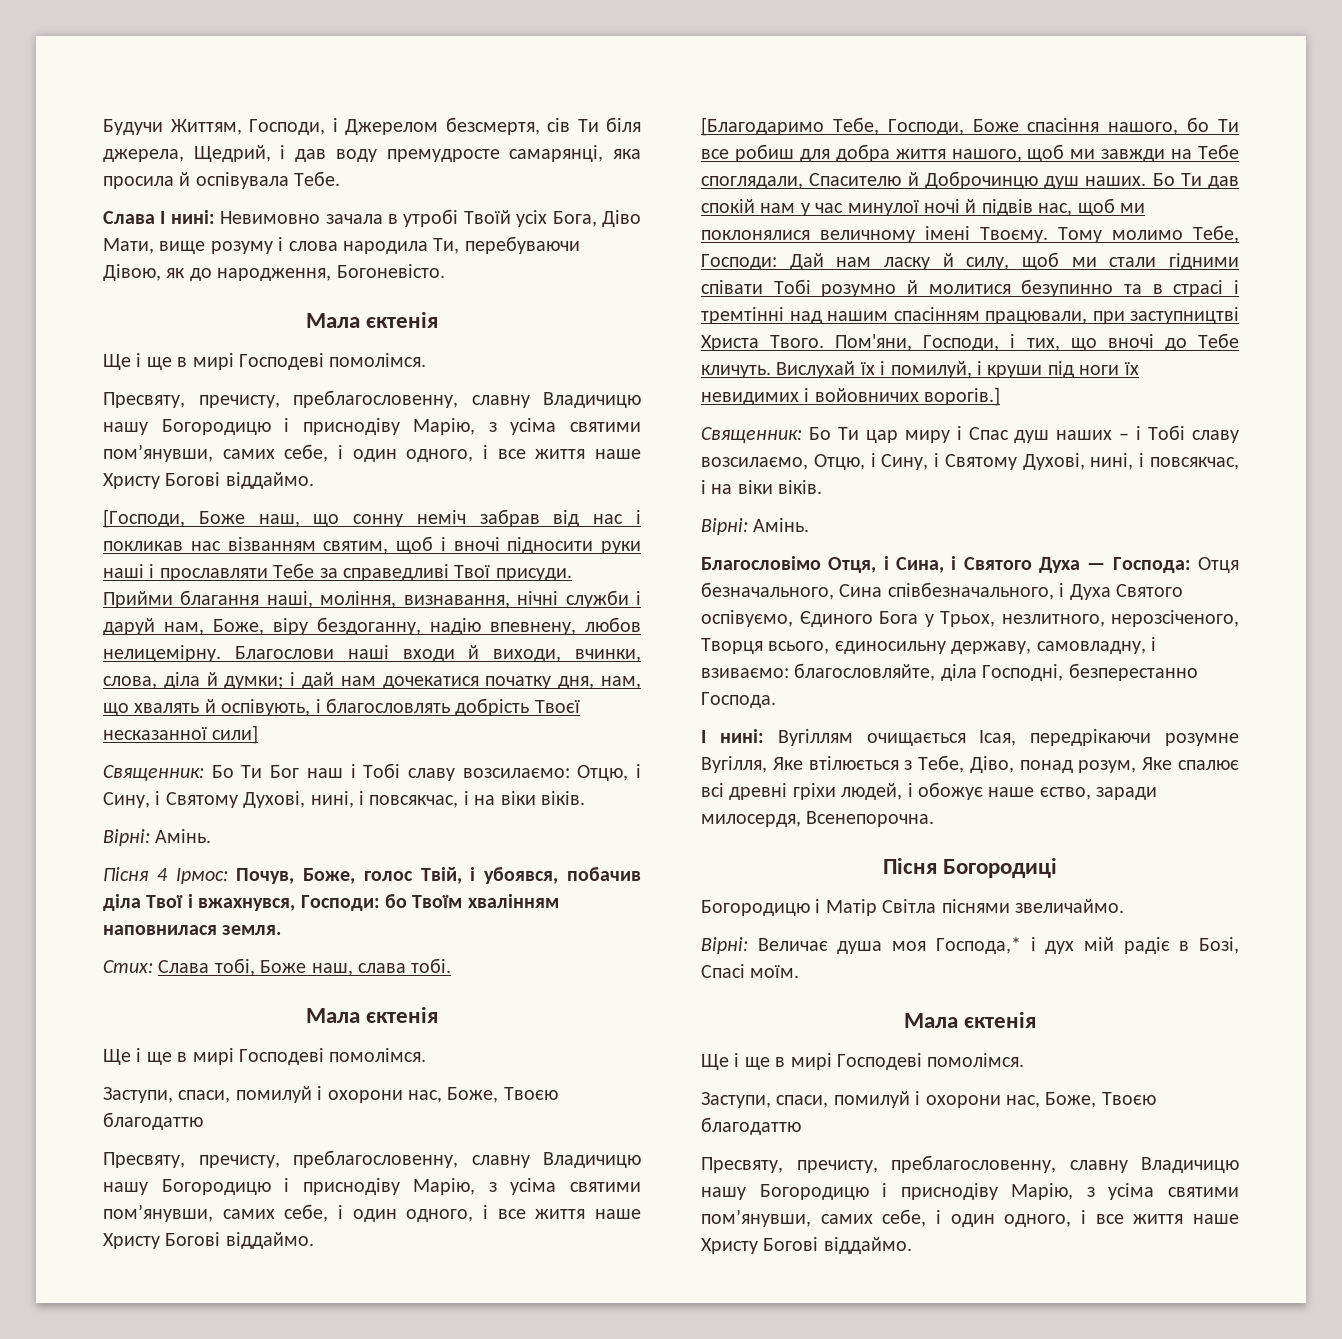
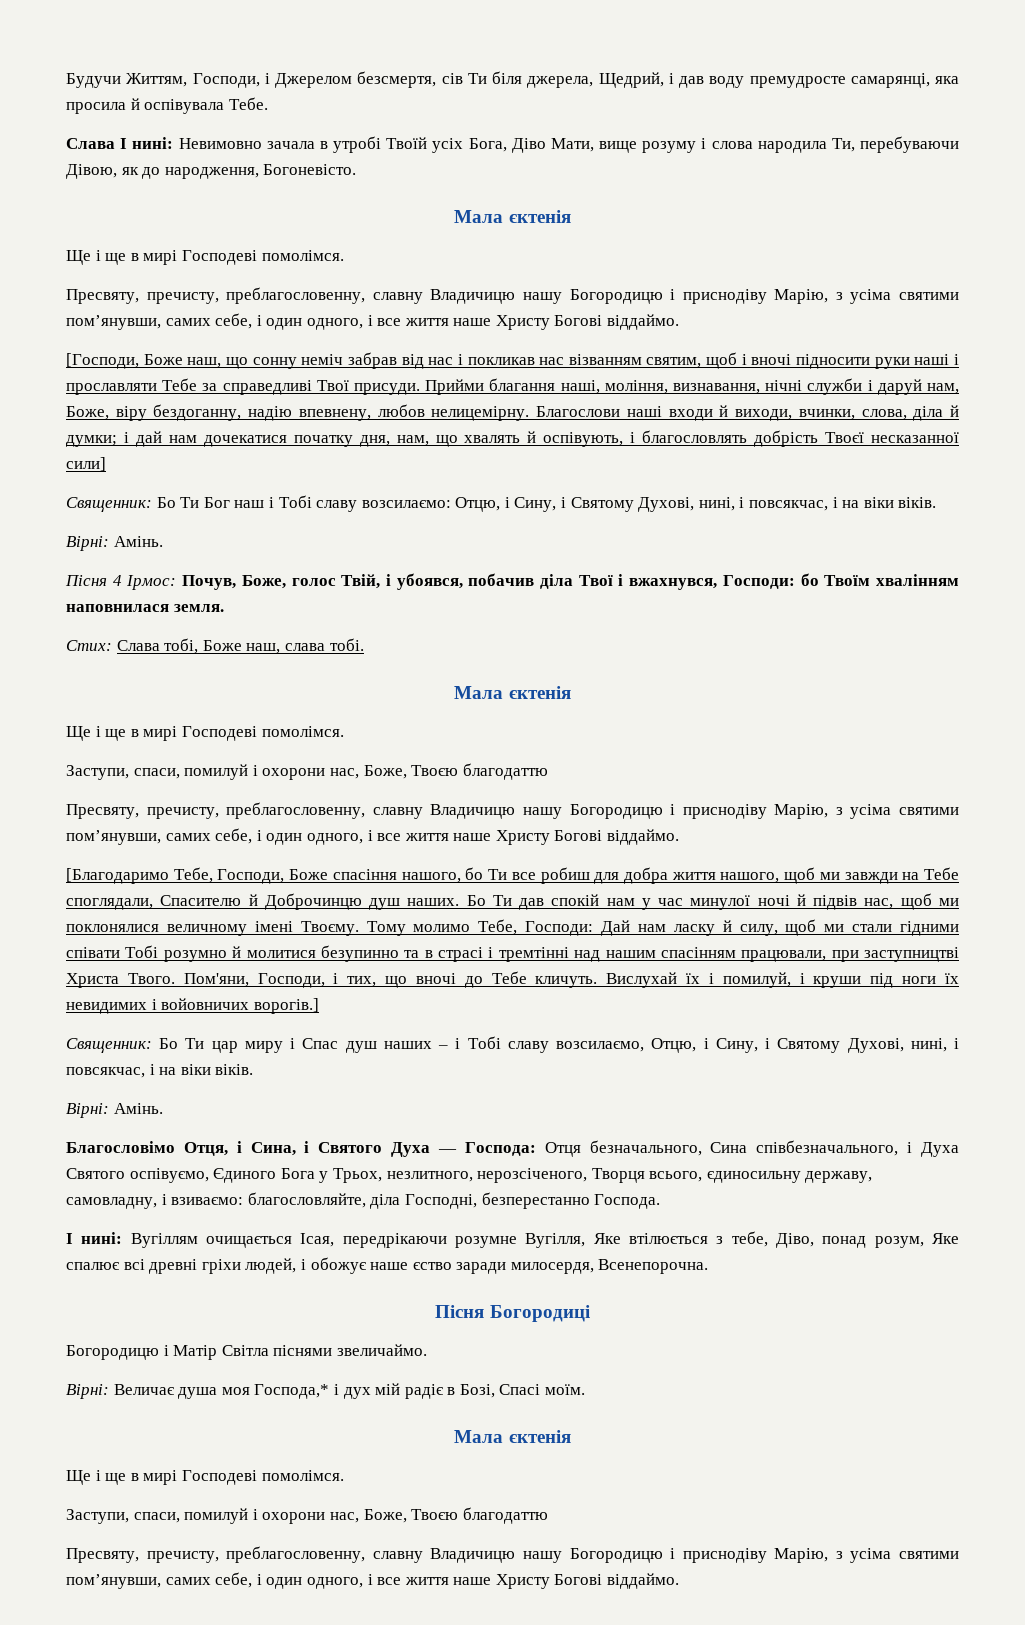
- І нині: Вугіллям очищається Ісая, передрікаючи розумне Вугілля, Яке втілюється з Тебе, Діво, понад розум, Яке спалює всі древні гріхи людей, і обожує наше єство, заради милосердя, Всенепорочна.
+ І нині: Вугіллям очищається Ісая, передрікаючи розумне Вугілля, Яке втілюється з тебе, Діво, понад розум, Яке спалює всі древні гріхи людей, і обожує наше єство заради милосердя, Всенепорочна.

